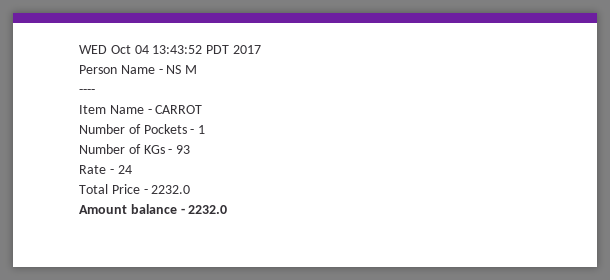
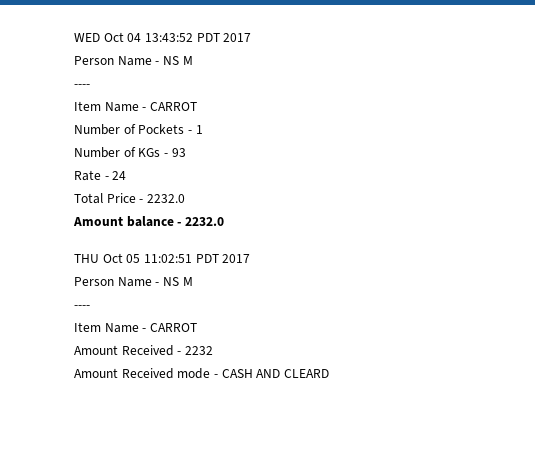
+ THU Oct 05 11:02:51 PDT 2017
+ Person Name - NS M
+ ----
+ Item Name - CARROT
+ Amount Received - 2232
+ Amount Received mode - CASH AND CLEARD

